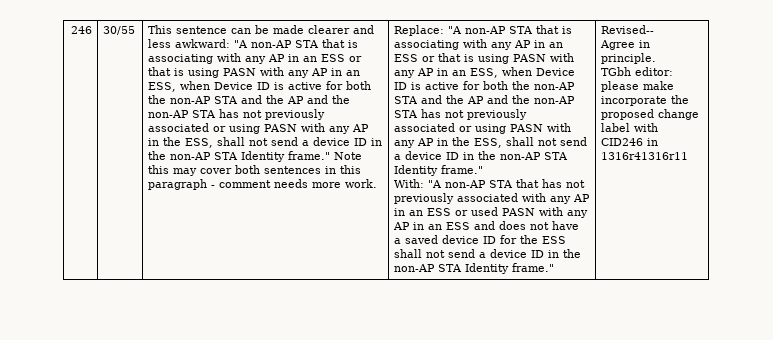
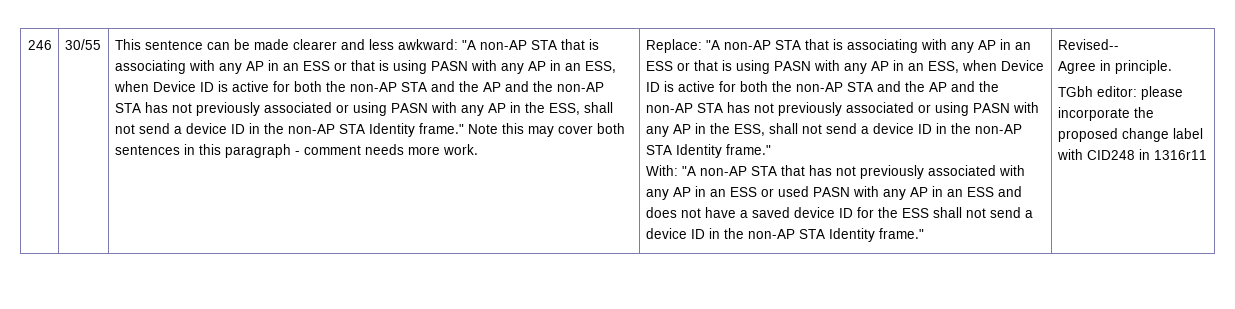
- TGbh editor: please make incorporate the proposed change label with CID246 in 1316r41316r11
+ TGbh editor: please incorporate the proposed change label with CID248 in 1316r11

